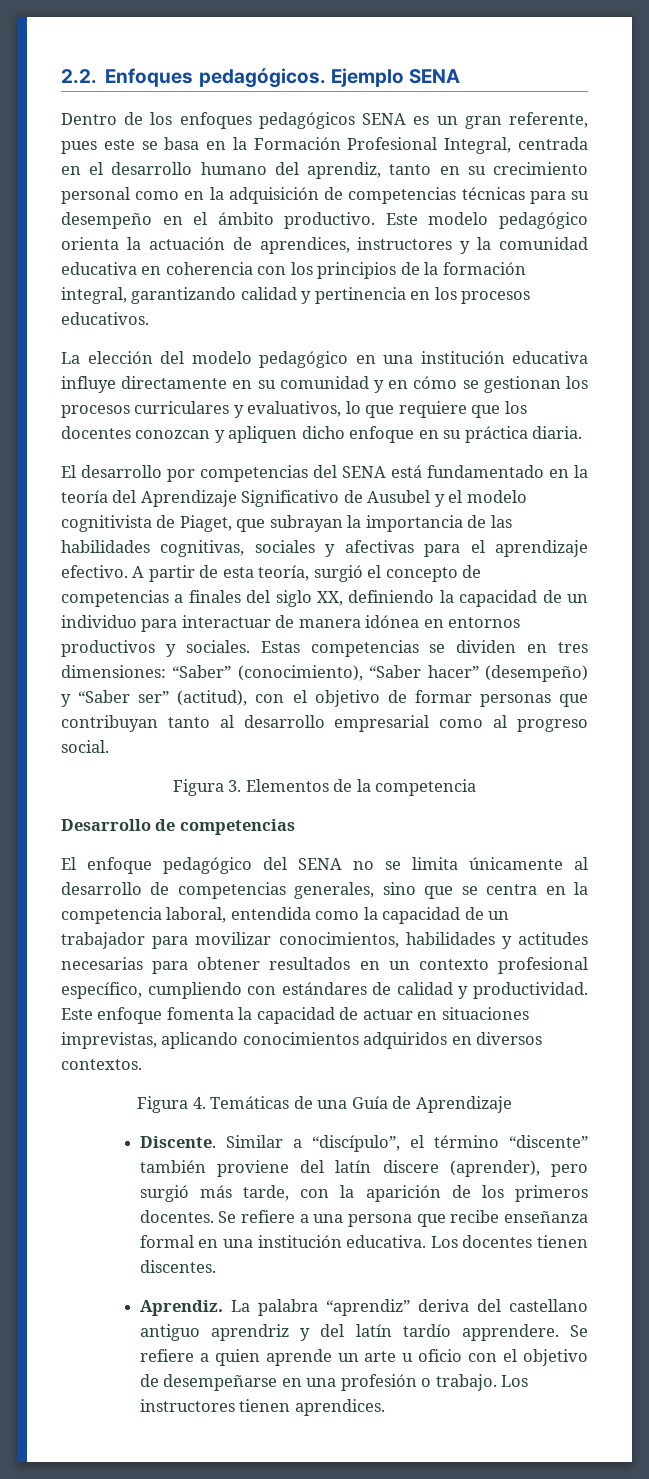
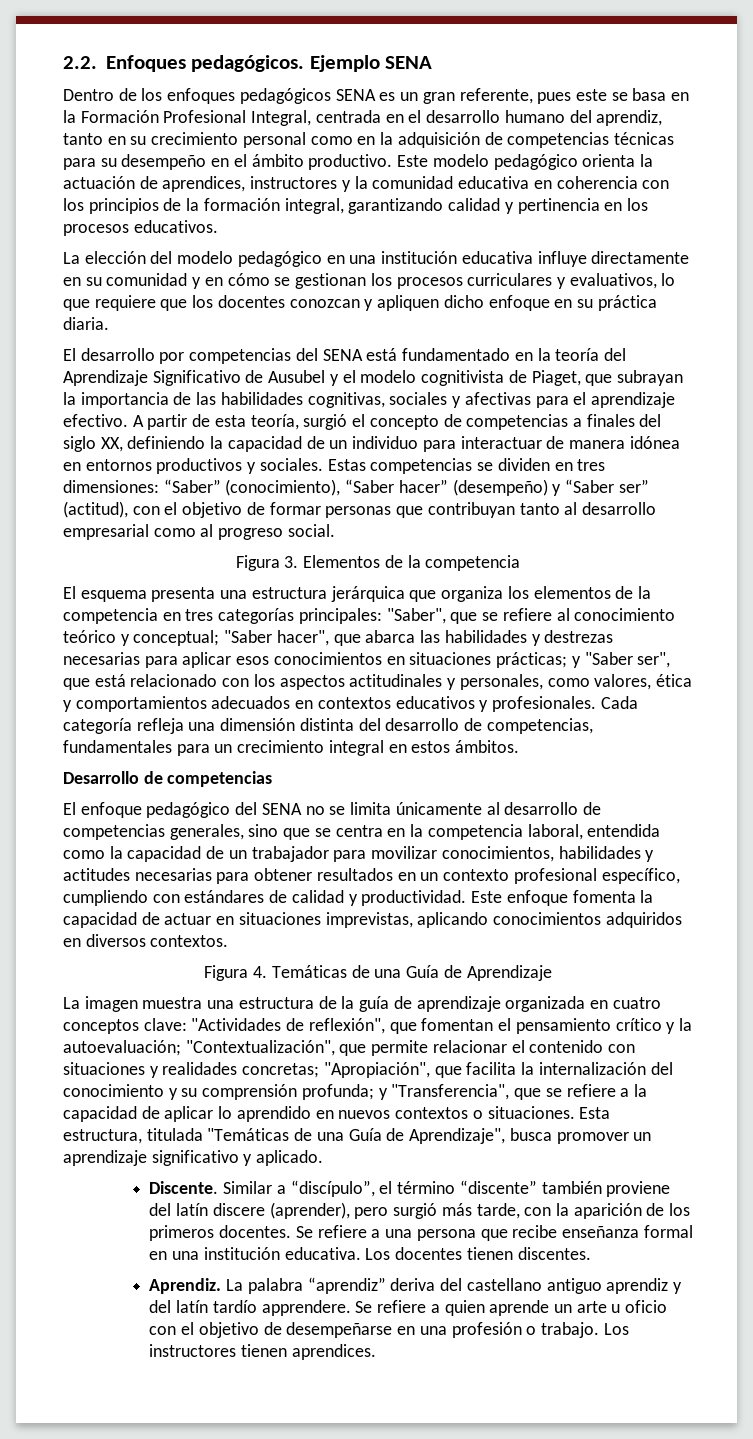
+ El esquema presenta una estructura jerárquica que organiza los elementos de la competencia en tres categorías principales: "Saber", que se refiere al conocimiento teórico y conceptual; "Saber hacer", que abarca las habilidades y destrezas necesarias para aplicar esos conocimientos en situaciones prácticas; y "Saber ser", que está relacionado con los aspectos actitudinales y personales, como valores, ética y comportamientos adecuados en contextos educativos y profesionales. Cada categoría refleja una dimensión distinta del desarrollo de competencias, fundamentales para un crecimiento integral en estos ámbitos.
+ La imagen muestra una estructura de la guía de aprendizaje organizada en cuatro conceptos clave: "Actividades de reflexión", que fomentan el pensamiento crítico y la autoevaluación; "Contextualización", que permite relacionar el contenido con situaciones y realidades concretas; "Apropiación", que facilita la internalización del conocimiento y su comprensión profunda; y "Transferencia", que se refiere a la capacidad de aplicar lo aprendido en nuevos contextos o situaciones. Esta estructura, titulada "Temáticas de una Guía de Aprendizaje", busca promover un aprendizaje significativo y aplicado.
- La palabra “aprendiz” deriva del castellano antiguo aprendriz y del latín tardío apprendere.
+ La palabra “aprendiz” deriva del castellano antiguo aprendiz y del latín tardío apprendere.

